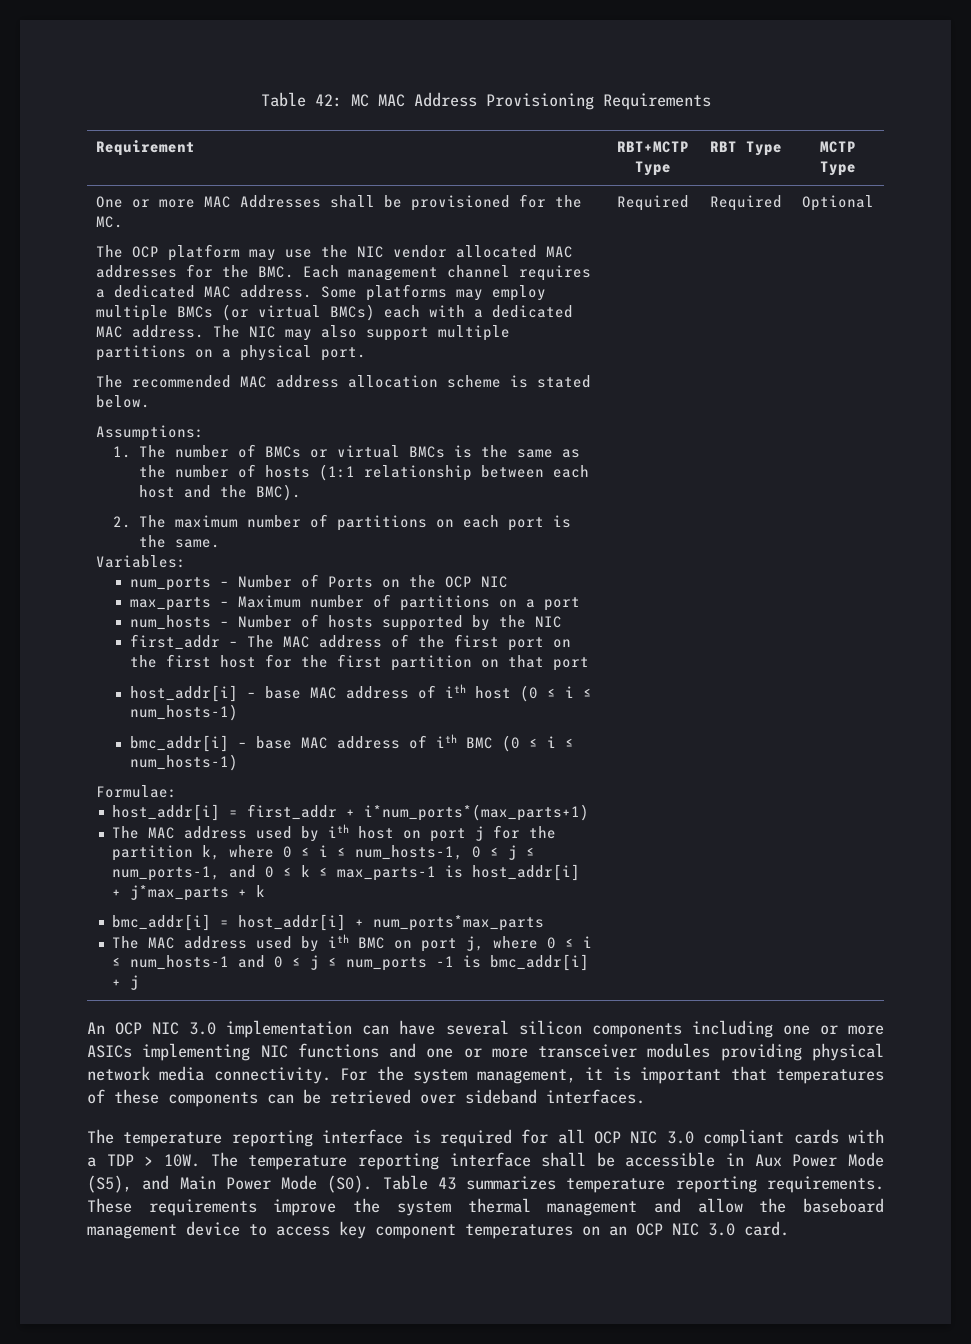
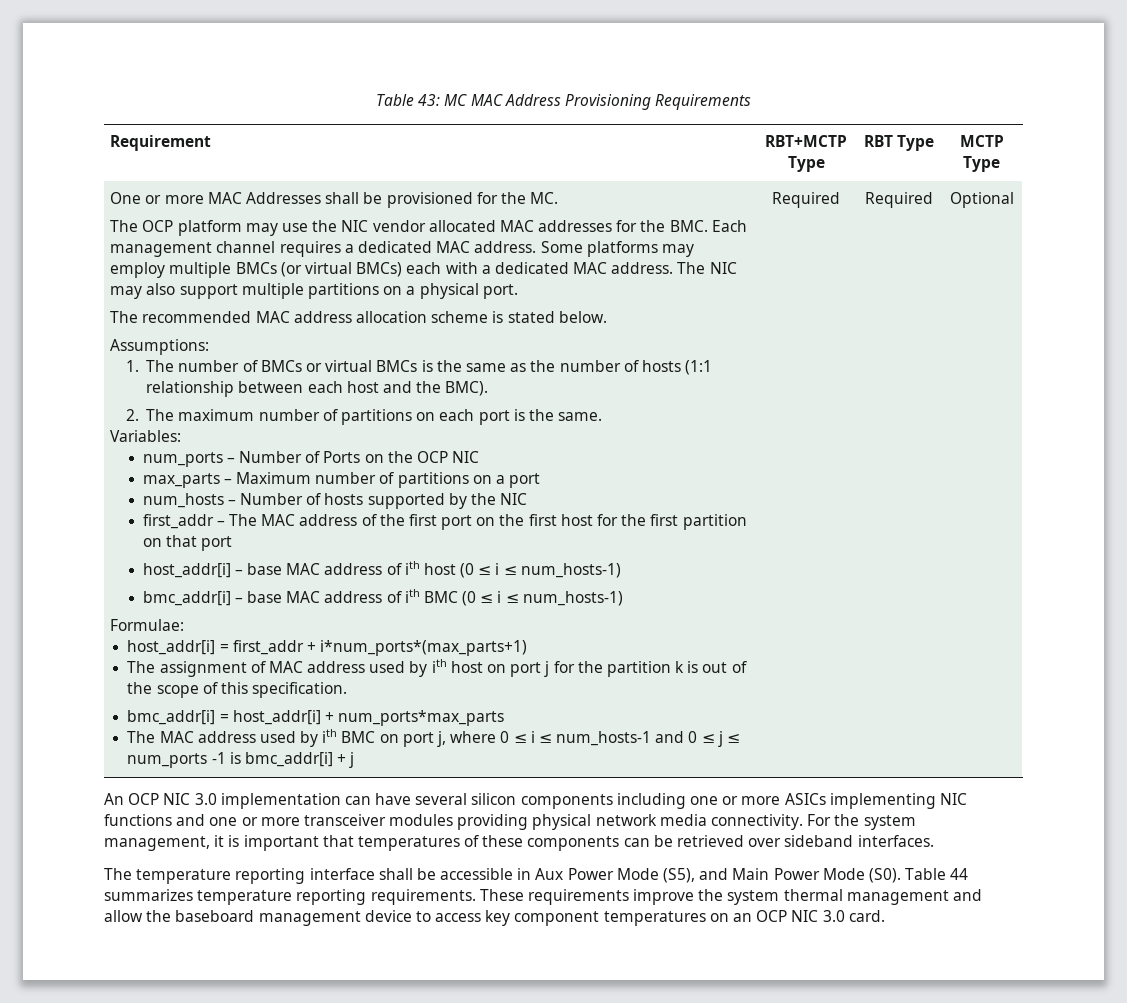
- Table 42: MC MAC Address Provisioning Requirements
+ Table 43: MC MAC Address Provisioning Requirements
- The MAC address used by ith host on port j for the partition k, where 0 ≤ i ≤ num_hosts-1, 0 ≤ j ≤ num_ports-1, and 0 ≤ k ≤ max_parts-1 is host_addr[i] + j*max_parts + k
+ The assignment of MAC address used by ith host on port j for the partition k is out of the scope of this specification.
- The temperature reporting interface is required for all OCP NIC 3.0 compliant cards with a TDP > 10W. The temperature reporting interface shall be accessible in Aux Power Mode (S5), and Main Power Mode (S0). Table 43 summarizes temperature reporting requirements.
+ The temperature reporting interface shall be accessible in Aux Power Mode (S5), and Main Power Mode (S0). Table 44 summarizes temperature reporting requirements.

